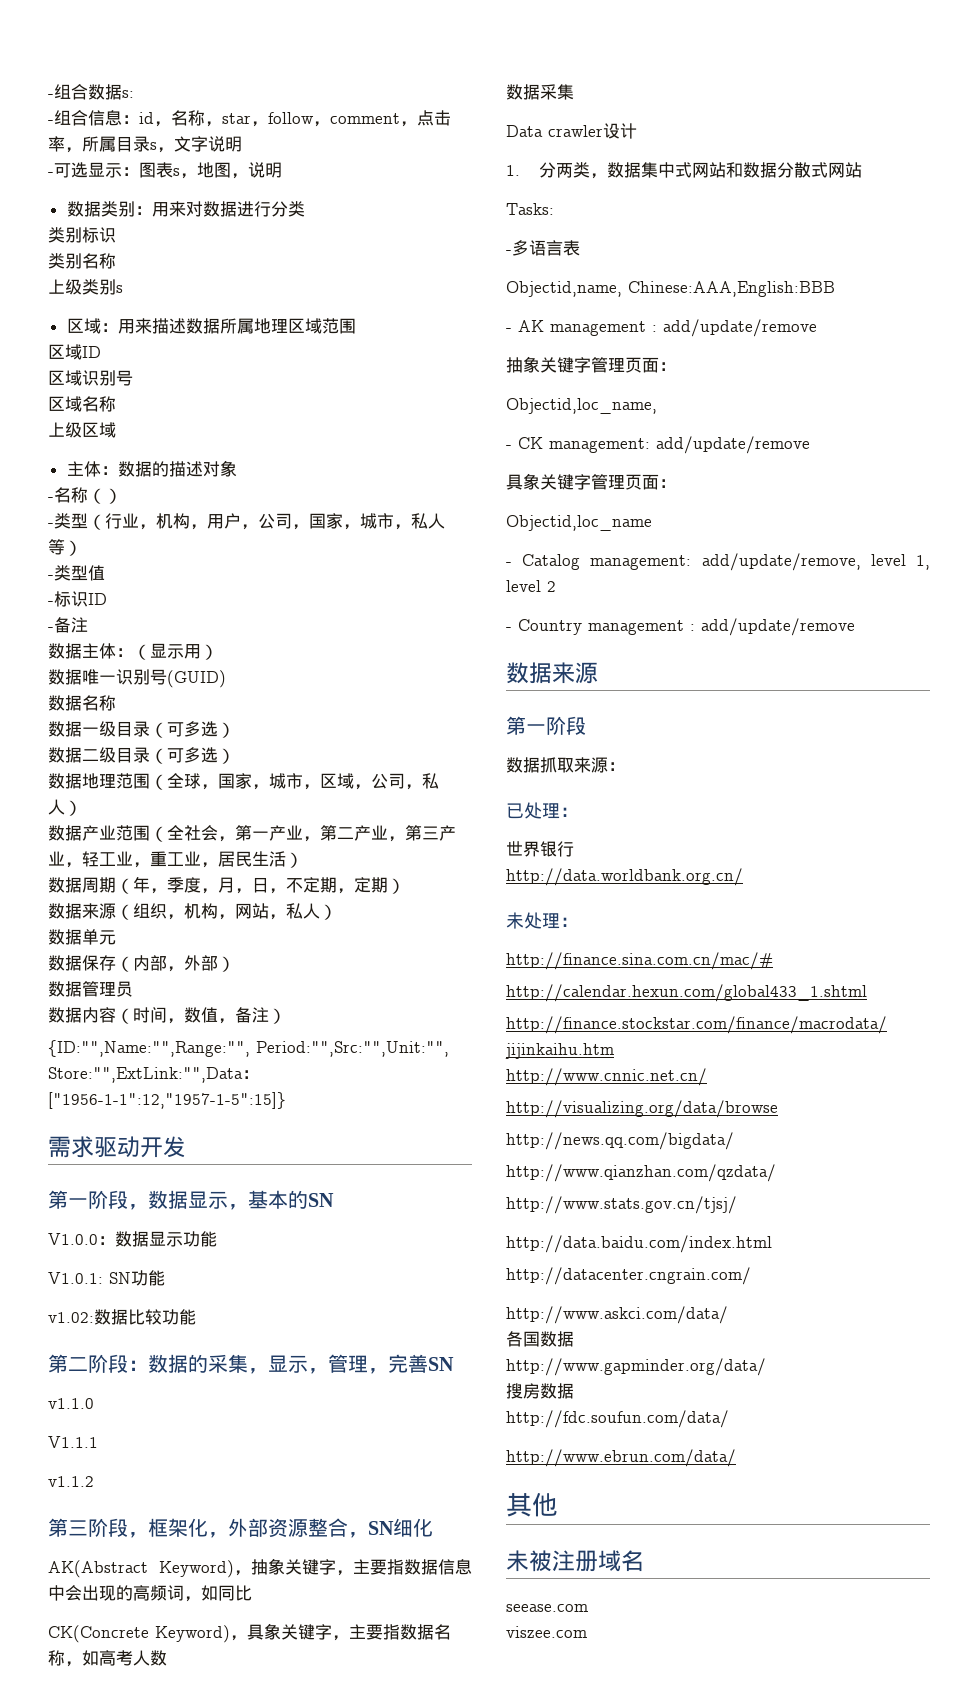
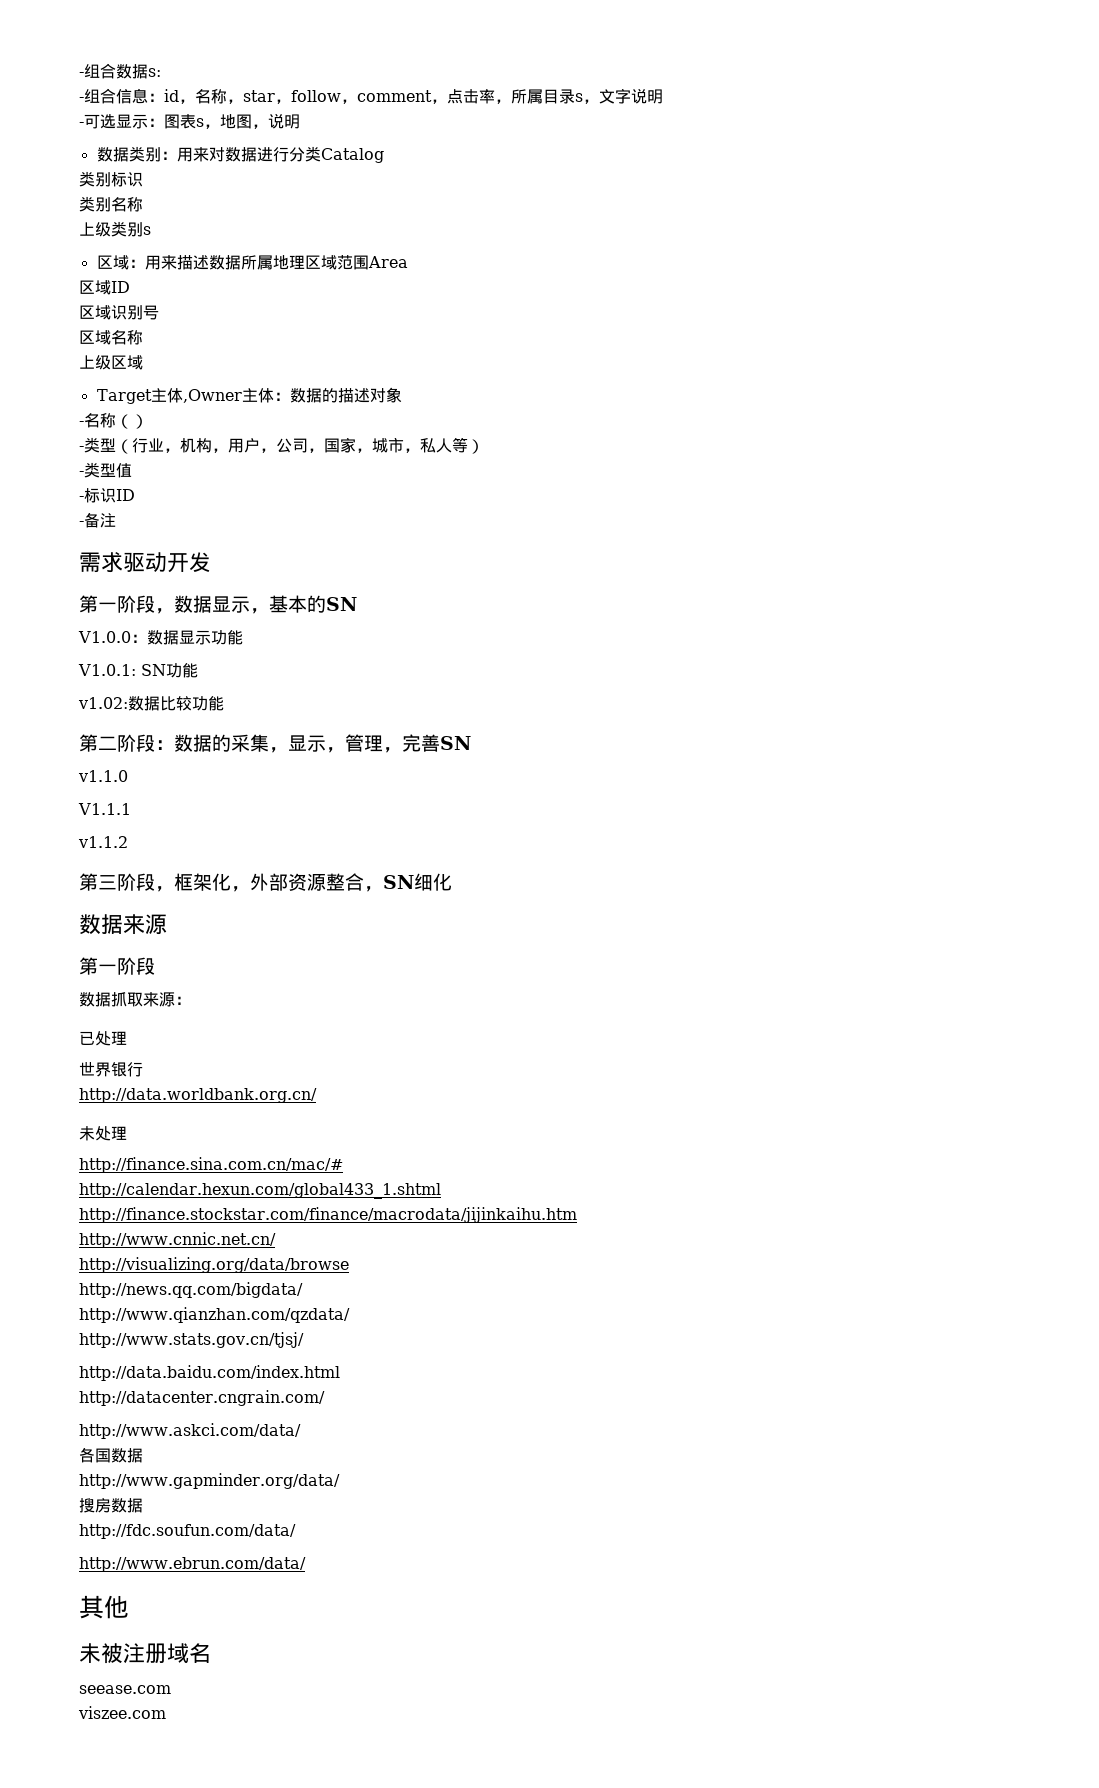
- 数据类别：用来对数据进行分类
+ 数据类别：用来对数据进行分类Catalog
- 区域：用来描述数据所属地理区域范围
+ 区域：用来描述数据所属地理区域范围Area
- 主体：数据的描述对象
+ Target主体,Owner主体：数据的描述对象
- 数据主体：（显示用）
- 数据唯一识别号(GUID)
- 数据名称
- 数据一级目录（可多选）
- 数据二级目录（可多选）
- 数据地理范围（全球，国家，城市，区域，公司，私人）
- 数据产业范围（全社会，第一产业，第二产业，第三产业，轻工业，重工业，居民生活）
- 数据周期（年，季度，月，日，不定期，定期）
- 数据来源（组织，机构，网站，私人）
- 数据单元
- 数据保存（内部，外部）
- 数据管理员
- 数据内容（时间，数值，备注）
- {ID:"",Name:"",Range:"", Period:"",Src:"",Unit:"", Store:"",ExtLink:"",Data：["1956-1-1":12,"1957-1-5":15]}
- AK(Abstract Keyword)，抽象关键字，主要指数据信息中会出现的高频词，如同比
- CK(Concrete Keyword)，具象关键字，主要指数据名称，如高考人数
- 数据采集
- Data crawler设计
- 1.分两类，数据集中式网站和数据分散式网站
- Tasks:
- -多语言表
- Objectid,name, Chinese:AAA,English:BBB
- - AK management : add/update/remove
- 抽象关键字管理页面：
- Objectid,loc_name,
- - CK management: add/update/remove
- 具象关键字管理页面：
- Objectid,loc_name
- - Catalog management: add/update/remove, level 1, level 2
- - Country management : add/update/remove
- 已处理：
+ 已处理
- 未处理：
+ 未处理

